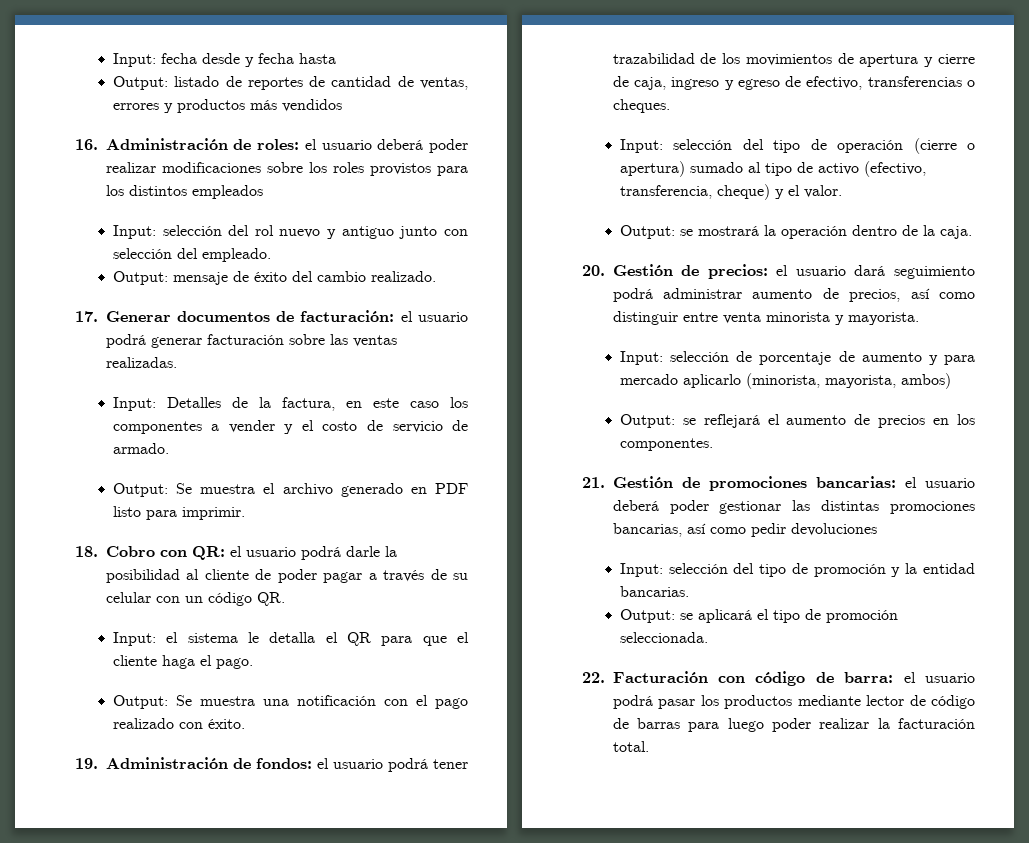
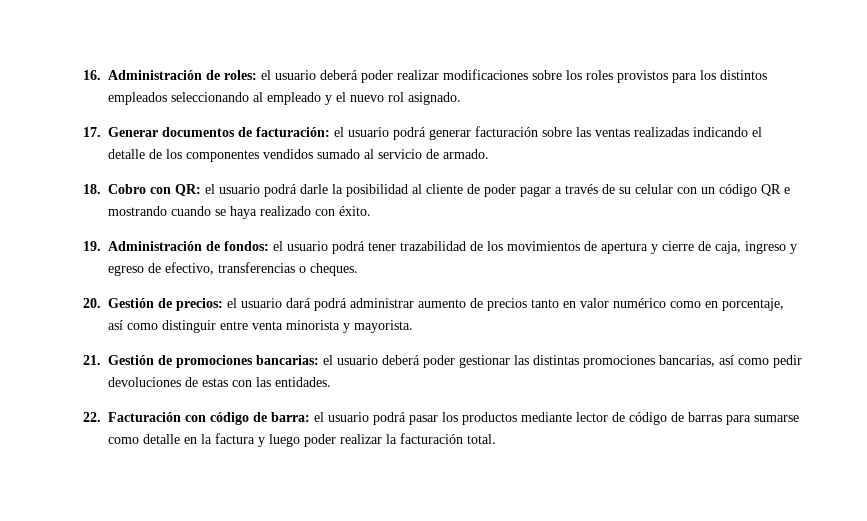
- Input: fecha desde y fecha hasta
- Output: listado de reportes de cantidad de ventas, errores y productos más vendidos
- 16. Administración de roles: el usuario deberá poder realizar modificaciones sobre los roles provistos para los distintos empleados
- Input: selección del rol nuevo y antiguo junto con selección del empleado.
- Output: mensaje de éxito del cambio realizado.
+ 16. Administración de roles: el usuario deberá poder realizar modificaciones sobre los roles provistos para los distintos empleados seleccionando al empleado y el nuevo rol asignado.
- 17. Generar documentos de facturación: el usuario podrá generar facturación sobre las ventas realizadas.
- Input: Detalles de la factura, en este caso los componentes a vender y el costo de servicio de armado.
- Output: Se muestra el archivo generado en PDF listo para imprimir.
+ 17. Generar documentos de facturación: el usuario podrá generar facturación sobre las ventas realizadas indicando el detalle de los componentes vendidos sumado al servicio de armado.
- 18. Cobro con QR: el usuario podrá darle la posibilidad al cliente de poder pagar a través de su celular con un código QR.
- Input: el sistema le detalla el QR para que el cliente haga el pago.
- Output: Se muestra una notificación con el pago realizado con éxito.
+ 18. Cobro con QR: el usuario podrá darle la posibilidad al cliente de poder pagar a través de su celular con un código QR e mostrando cuando se haya realizado con éxito.
- Input: selección del tipo de operación (cierre o apertura) sumado al tipo de activo (efectivo, transferencia, cheque) y el valor.
- Output: se mostrará la operación dentro de la caja.
- 20. Gestión de precios: el usuario dará seguimiento podrá administrar aumento de precios, así como distinguir entre venta minorista y mayorista.
+ 20. Gestión de precios: el usuario dará podrá administrar aumento de precios tanto en valor numérico como en porcentaje, así como distinguir entre venta minorista y mayorista.
- Input: selección de porcentaje de aumento y para mercado aplicarlo (minorista, mayorista, ambos)
- Output: se reflejará el aumento de precios en los componentes.
- 21. Gestión de promociones bancarias: el usuario deberá poder gestionar las distintas promociones bancarias, así como pedir devoluciones
- Input: selección del tipo de promoción y la entidad bancarias.
- Output: se aplicará el tipo de promoción seleccionada.
+ 21. Gestión de promociones bancarias: el usuario deberá poder gestionar las distintas promociones bancarias, así como pedir devoluciones de estas con las entidades.
- 22. Facturación con código de barra: el usuario podrá pasar los productos mediante lector de código de barras para luego poder realizar la facturación total.
+ 22. Facturación con código de barra: el usuario podrá pasar los productos mediante lector de código de barras para sumarse como detalle en la factura y luego poder realizar la facturación total.

